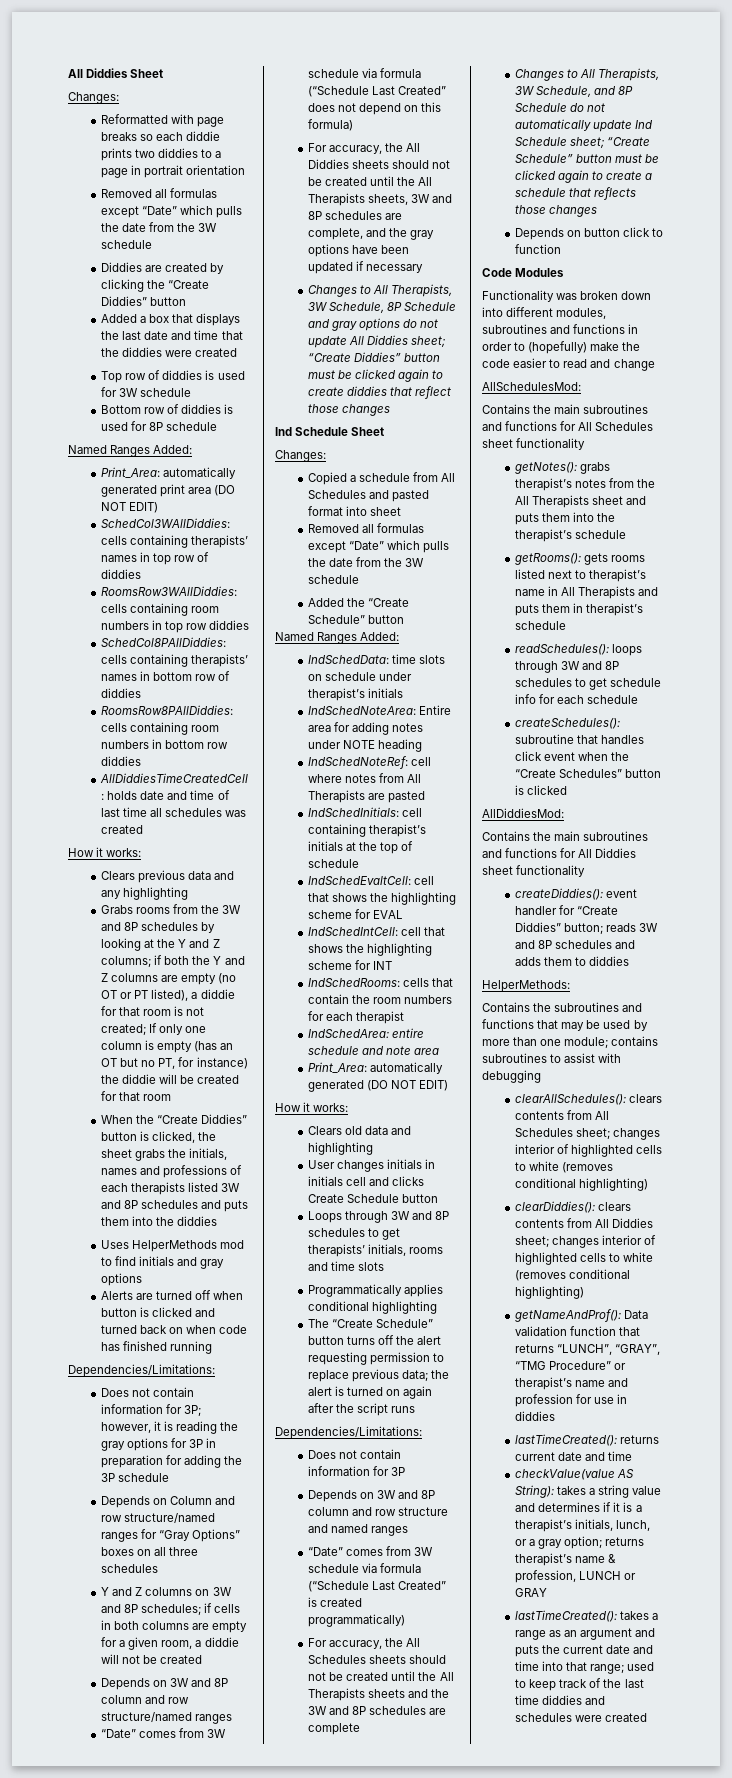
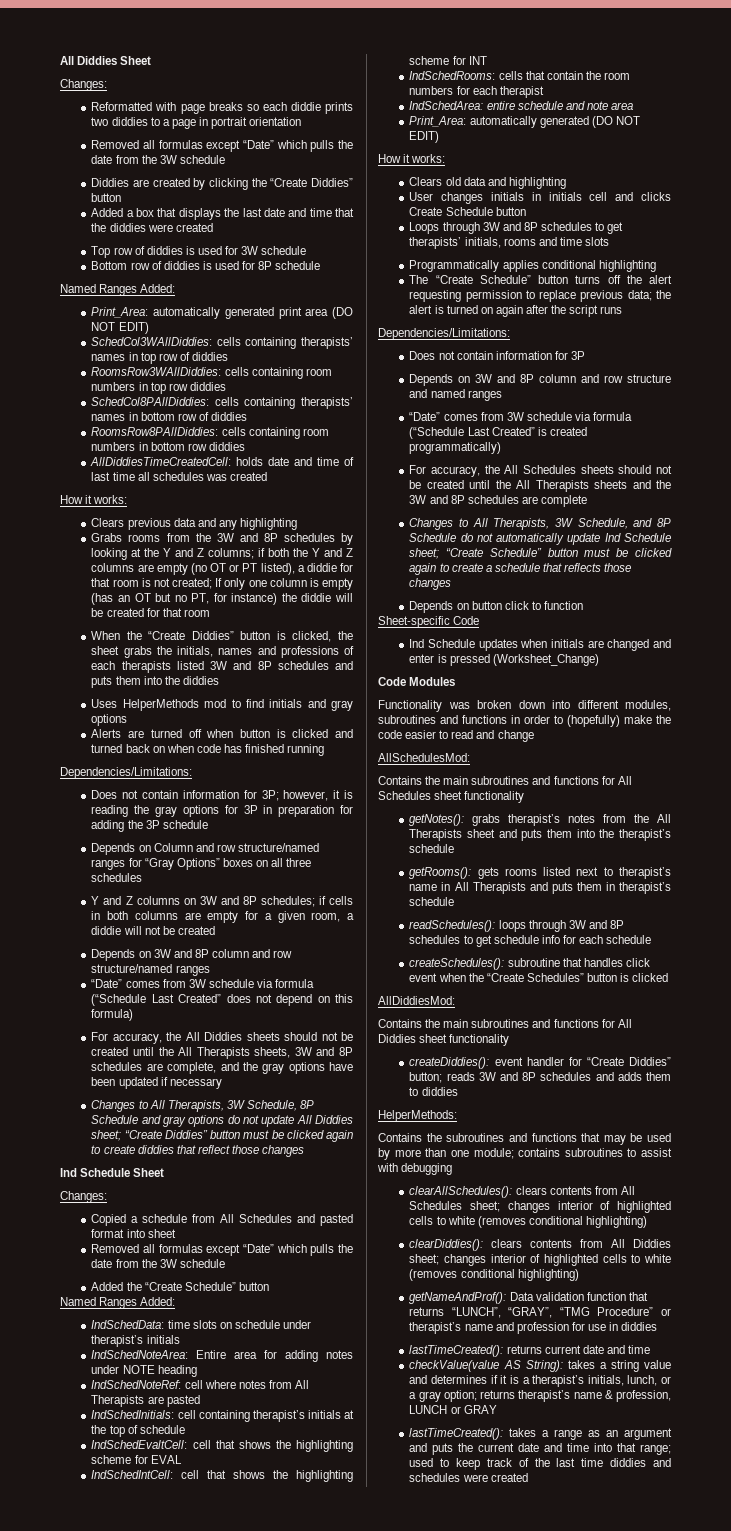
+ Sheet-specific Code
+ Ind Schedule updates when initials are changed and enter is pressed (Worksheet_Change)

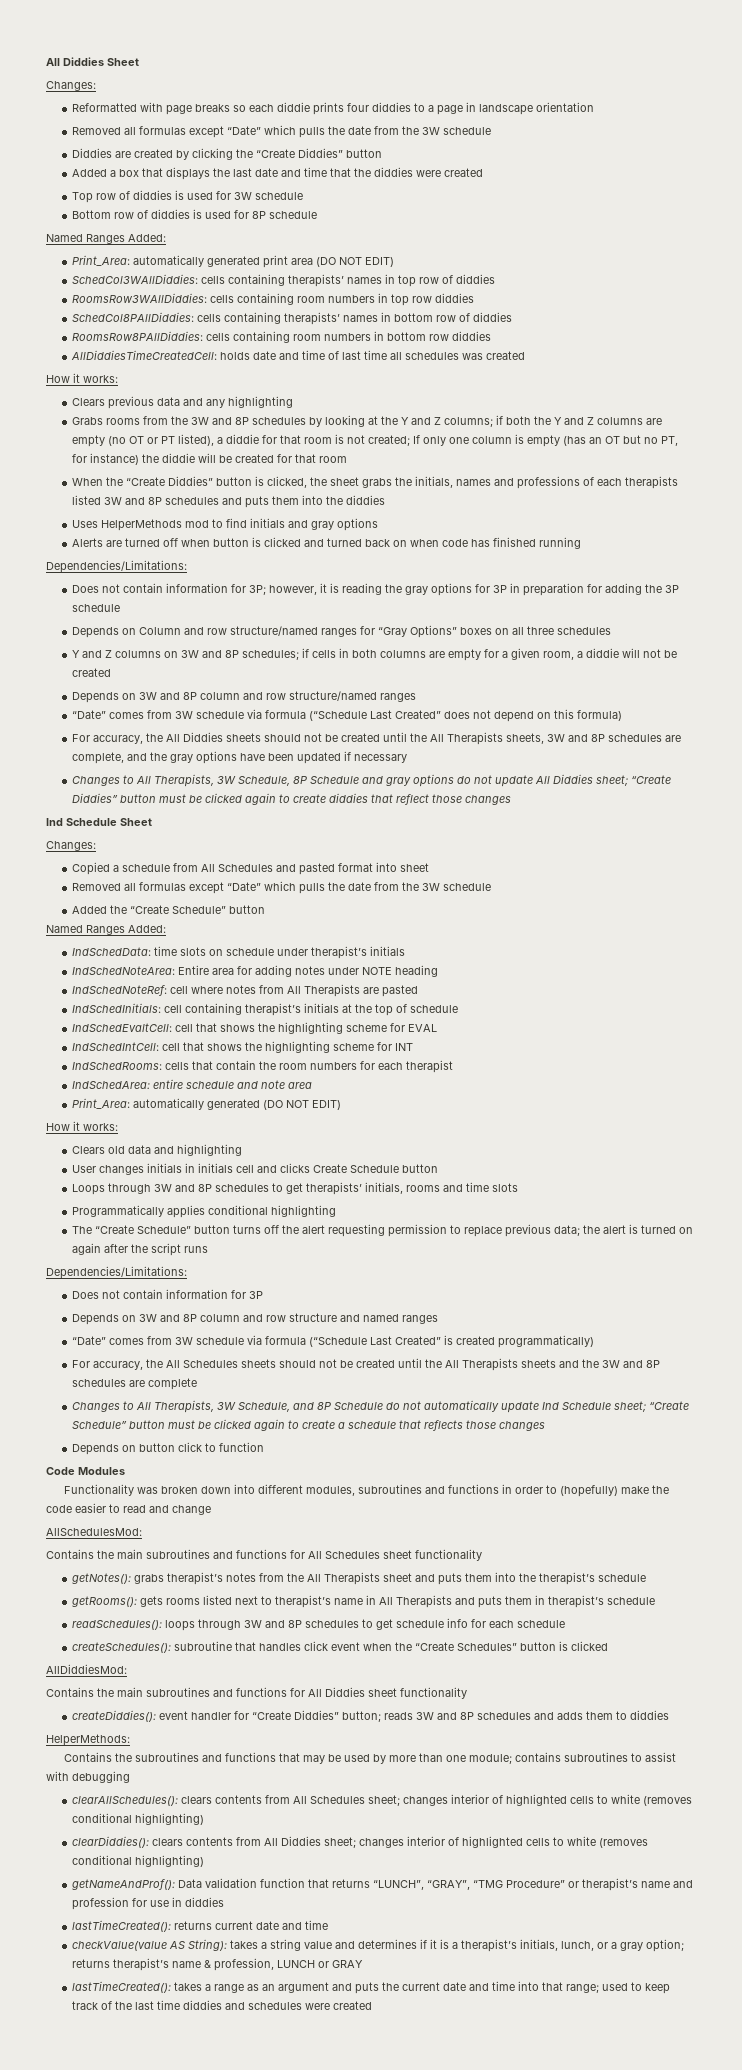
- Reformatted with page breaks so each diddie prints two diddies to a page in portrait orientation
+ Reformatted with page breaks so each diddie prints four diddies to a page in landscape orientation
- Sheet-specific Code
- Ind Schedule updates when initials are changed and enter is pressed (Worksheet_Change)

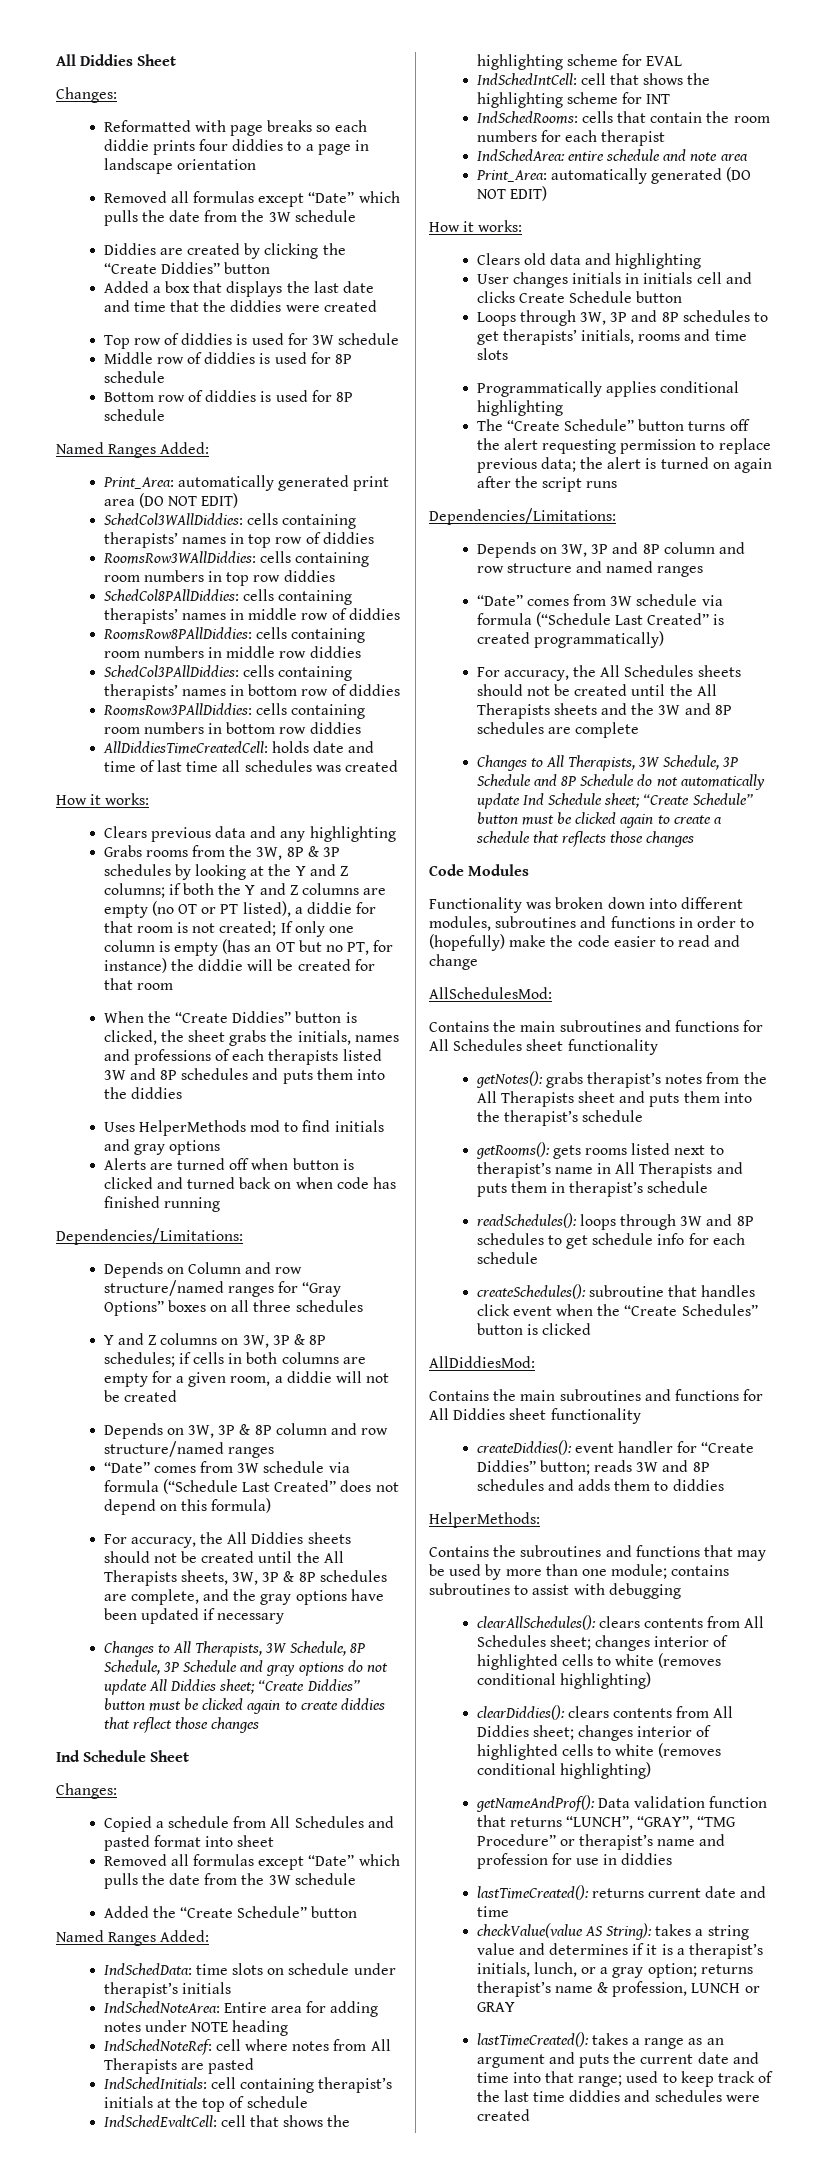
+ Middle row of diddies is used for 8P schedule
- SchedCol8PAllDiddies: cells containing therapists’ names in bottom row of diddies
+ SchedCol8PAllDiddies: cells containing therapists’ names in middle row of diddies
+ RoomsRow8PAllDiddies: cells containing room numbers in middle row diddies
+ SchedCol3PAllDiddies: cells containing therapists’ names in bottom row of diddies
- RoomsRow8PAllDiddies: cells containing room numbers in bottom row diddies
+ RoomsRow3PAllDiddies: cells containing room numbers in bottom row diddies
- Grabs rooms from the 3W and 8P schedules by looking at the Y and Z columns; if both the Y and Z columns are empty (no OT or PT listed), a diddie for that room is not created; If only one column is empty (has an OT but no PT, for instance) the diddie will be created for that room
+ Grabs rooms from the 3W, 8P & 3P schedules by looking at the Y and Z columns; if both the Y and Z columns are empty (no OT or PT listed), a diddie for that room is not created; If only one column is empty (has an OT but no PT, for instance) the diddie will be created for that room
- Does not contain information for 3P; however, it is reading the gray options for 3P in preparation for adding the 3P schedule
- Y and Z columns on 3W and 8P schedules; if cells in both columns are empty for a given room, a diddie will not be created
+ Y and Z columns on 3W, 3P & 8P schedules; if cells in both columns are empty for a given room, a diddie will not be created
- Depends on 3W and 8P column and row structure/named ranges
+ Depends on 3W, 3P & 8P column and row structure/named ranges
- For accuracy, the All Diddies sheets should not be created until the All Therapists sheets, 3W and 8P schedules are complete, and the gray options have been updated if necessary
+ For accuracy, the All Diddies sheets should not be created until the All Therapists sheets, 3W, 3P & 8P schedules are complete, and the gray options have been updated if necessary
- Changes to All Therapists, 3W Schedule, 8P Schedule and gray options do not update All Diddies sheet; “Create Diddies” button must be clicked again to create diddies that reflect those changes
+ Changes to All Therapists, 3W Schedule, 8P Schedule, 3P Schedule and gray options do not update All Diddies sheet; “Create Diddies” button must be clicked again to create diddies that reflect those changes
- Loops through 3W and 8P schedules to get therapists’ initials, rooms and time slots
+ Loops through 3W, 3P and 8P schedules to get therapists’ initials, rooms and time slots
- Does not contain information for 3P
- Depends on 3W and 8P column and row structure and named ranges
+ Depends on 3W, 3P and 8P column and row structure and named ranges
- Changes to All Therapists, 3W Schedule, and 8P Schedule do not automatically update Ind Schedule sheet; “Create Schedule” button must be clicked again to create a schedule that reflects those changes
+ Changes to All Therapists, 3W Schedule, 3P Schedule and 8P Schedule do not automatically update Ind Schedule sheet; “Create Schedule” button must be clicked again to create a schedule that reflects those changes
- Depends on button click to function

